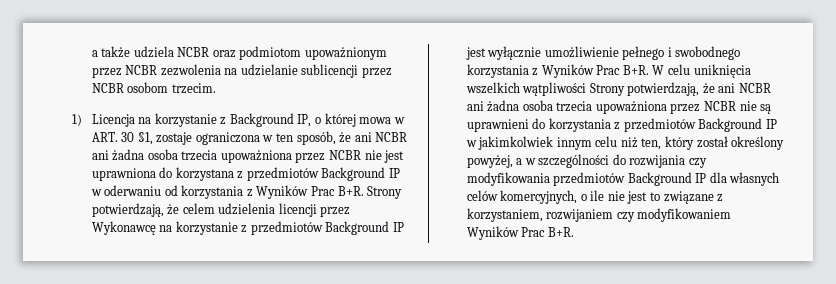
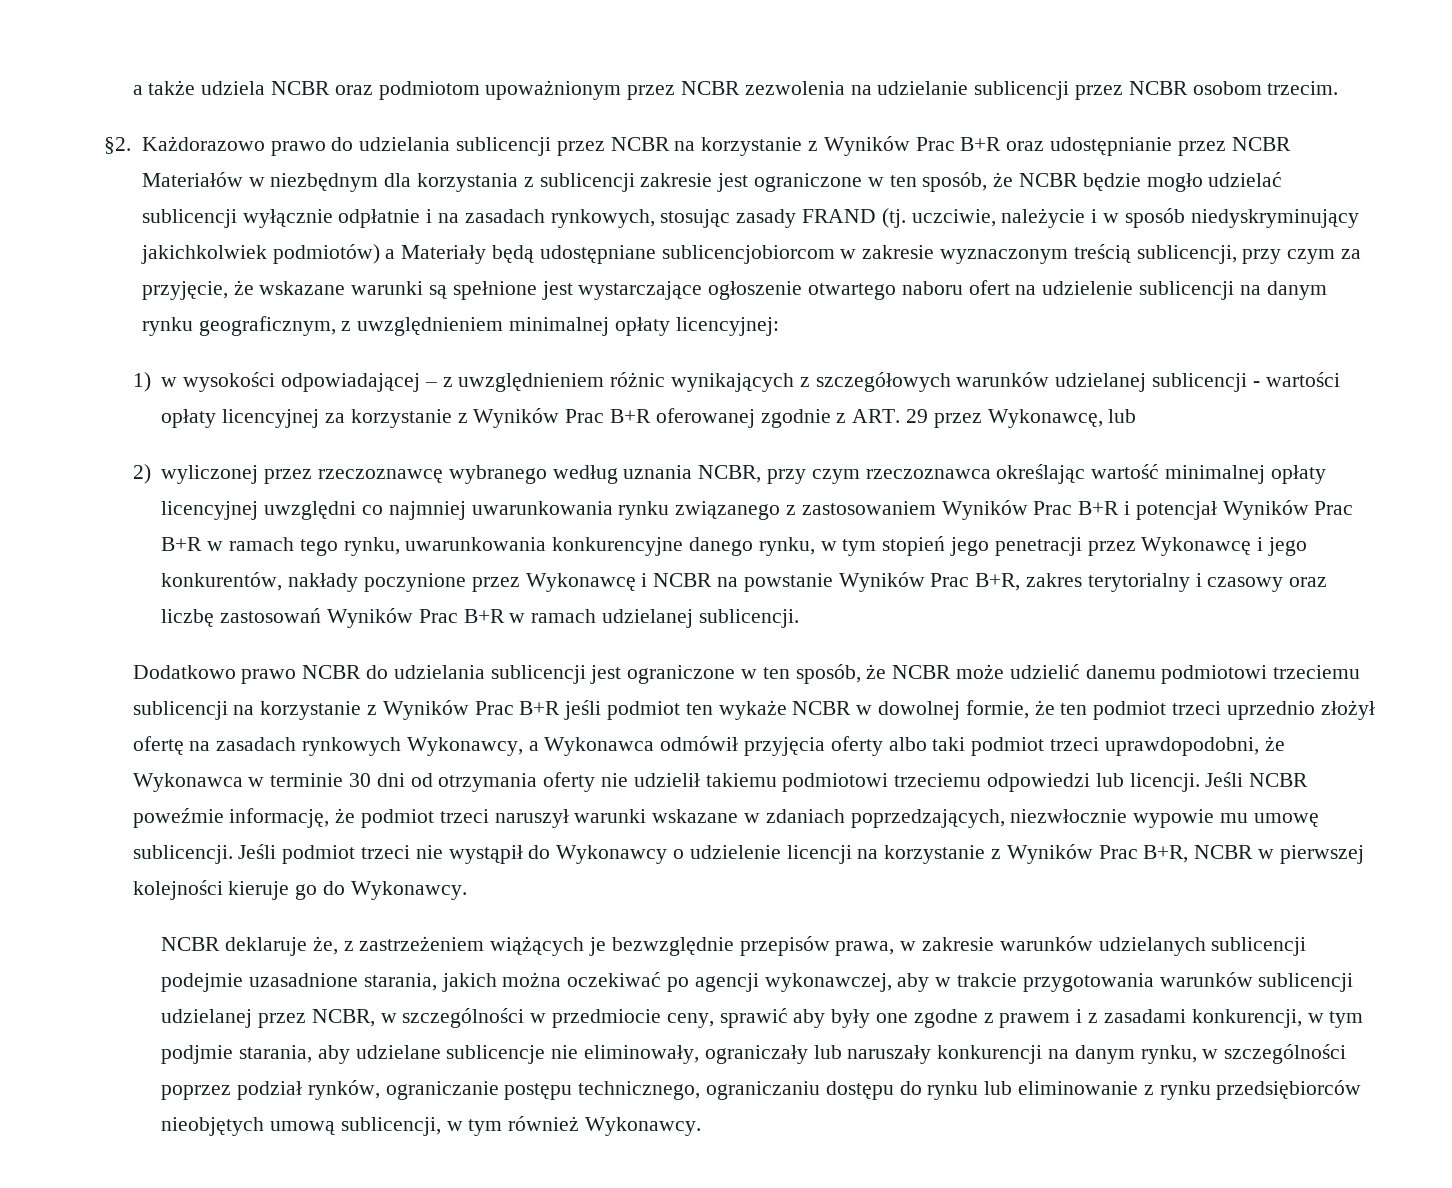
- 1) Licencja na korzystanie z Background IP, o której mowa w ART. 30 §1, zostaje ograniczona w ten sposób, że ani NCBR ani żadna osoba trzecia upoważniona przez NCBR nie jest uprawniona do korzystana z przedmiotów Background IP w oderwaniu od korzystania z Wyników Prac B+R. Strony potwierdzają, że celem udzielenia licencji przez Wykonawcę na korzystanie z przedmiotów Background IP jest wyłącznie umożliwienie pełnego i swobodnego korzystania z Wyników Prac B+R. W celu uniknięcia wszelkich wątpliwości Strony potwierdzają, że ani NCBR ani żadna osoba trzecia upoważniona przez NCBR nie są uprawnieni do korzystania z przedmiotów Background IP w jakimkolwiek innym celu niż ten, który został określony powyżej, a w szczególności do rozwijania czy modyfikowania przedmiotów Background IP dla własnych celów komercyjnych, o ile nie jest to związane z korzystaniem, rozwijaniem czy modyfikowaniem Wyników Prac B+R.
+ §2. Każdorazowo prawo do udzielania sublicencji przez NCBR na korzystanie z Wyników Prac B+R oraz udostępnianie przez NCBR Materiałów w niezbędnym dla korzystania z sublicencji zakresie jest ograniczone w ten sposób, że NCBR będzie mogło udzielać sublicencji wyłącznie odpłatnie i na zasadach rynkowych, stosując zasady FRAND (tj. uczciwie, należycie i w sposób niedyskryminujący jakichkolwiek podmiotów) a Materiały będą udostępniane sublicencjobiorcom w zakresie wyznaczonym treścią sublicencji, przy czym za przyjęcie, że wskazane warunki są spełnione jest wystarczające ogłoszenie otwartego naboru ofert na udzielenie sublicencji na danym rynku geograficznym, z uwzględnieniem minimalnej opłaty licencyjnej:
+ 1) w wysokości odpowiadającej – z uwzględnieniem różnic wynikających z szczegółowych warunków udzielanej sublicencji - wartości opłaty licencyjnej za korzystanie z Wyników Prac B+R oferowanej zgodnie z ART. 29 przez Wykonawcę, lub
+ 2) wyliczonej przez rzeczoznawcę wybranego według uznania NCBR, przy czym rzeczoznawca określając wartość minimalnej opłaty licencyjnej uwzględni co najmniej uwarunkowania rynku związanego z zastosowaniem Wyników Prac B+R i potencjał Wyników Prac B+R w ramach tego rynku, uwarunkowania konkurencyjne danego rynku, w tym stopień jego penetracji przez Wykonawcę i jego konkurentów, nakłady poczynione przez Wykonawcę i NCBR na powstanie Wyników Prac B+R, zakres terytorialny i czasowy oraz liczbę zastosowań Wyników Prac B+R w ramach udzielanej sublicencji.
+ Dodatkowo prawo NCBR do udzielania sublicencji jest ograniczone w ten sposób, że NCBR może udzielić danemu podmiotowi trzeciemu sublicencji na korzystanie z Wyników Prac B+R jeśli podmiot ten wykaże NCBR w dowolnej formie, że ten podmiot trzeci uprzednio złożył ofertę na zasadach rynkowych Wykonawcy, a Wykonawca odmówił przyjęcia oferty albo taki podmiot trzeci uprawdopodobni, że Wykonawca w terminie 30 dni od otrzymania oferty nie udzielił takiemu podmiotowi trzeciemu odpowiedzi lub licencji. Jeśli NCBR poweźmie informację, że podmiot trzeci naruszył warunki wskazane w zdaniach poprzedzających, niezwłocznie wypowie mu umowę sublicencji. Jeśli podmiot trzeci nie wystąpił do Wykonawcy o udzielenie licencji na korzystanie z Wyników Prac B+R, NCBR w pierwszej kolejności kieruje go do Wykonawcy.
+ NCBR deklaruje że, z zastrzeżeniem wiążących je bezwzględnie przepisów prawa, w zakresie warunków udzielanych sublicencji podejmie uzasadnione starania, jakich można oczekiwać po agencji wykonawczej, aby w trakcie przygotowania warunków sublicencji udzielanej przez NCBR, w szczególności w przedmiocie ceny, sprawić aby były one zgodne z prawem i z zasadami konkurencji, w tym podjmie starania, aby udzielane sublicencje nie eliminowały, ograniczały lub naruszały konkurencji na danym rynku, w szczególności poprzez podział rynków, ograniczanie postępu technicznego, ograniczaniu dostępu do rynku lub eliminowanie z rynku przedsiębiorców nieobjętych umową sublicencji, w tym również Wykonawcy.

